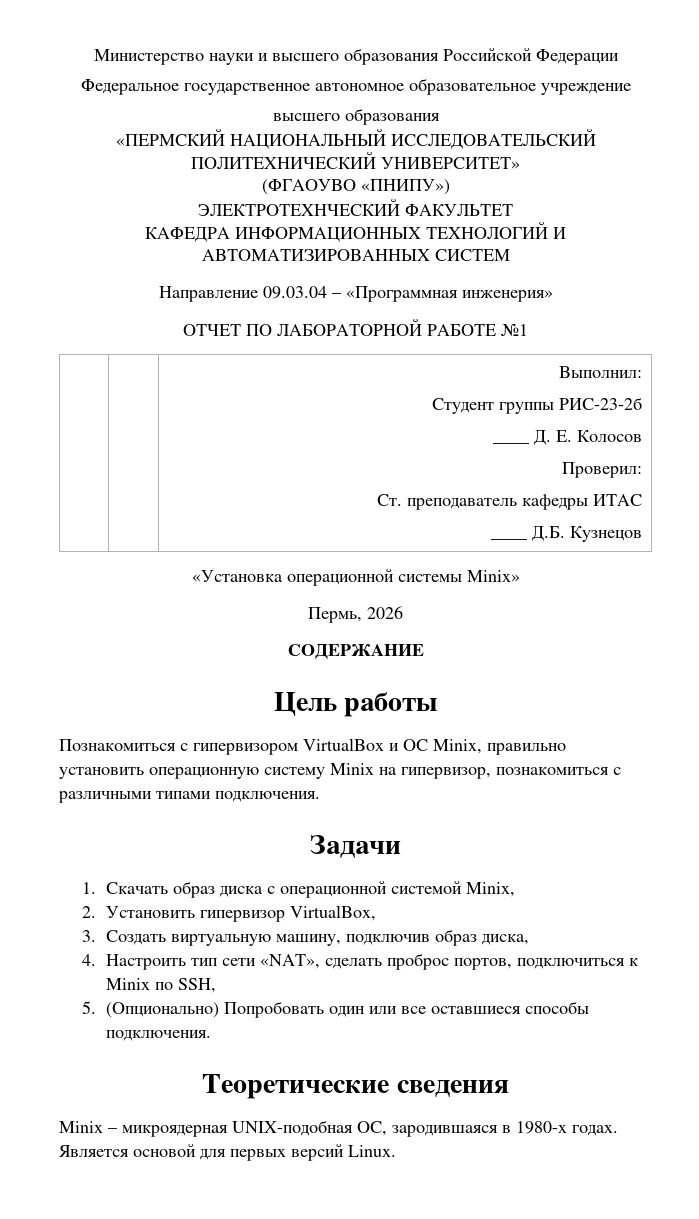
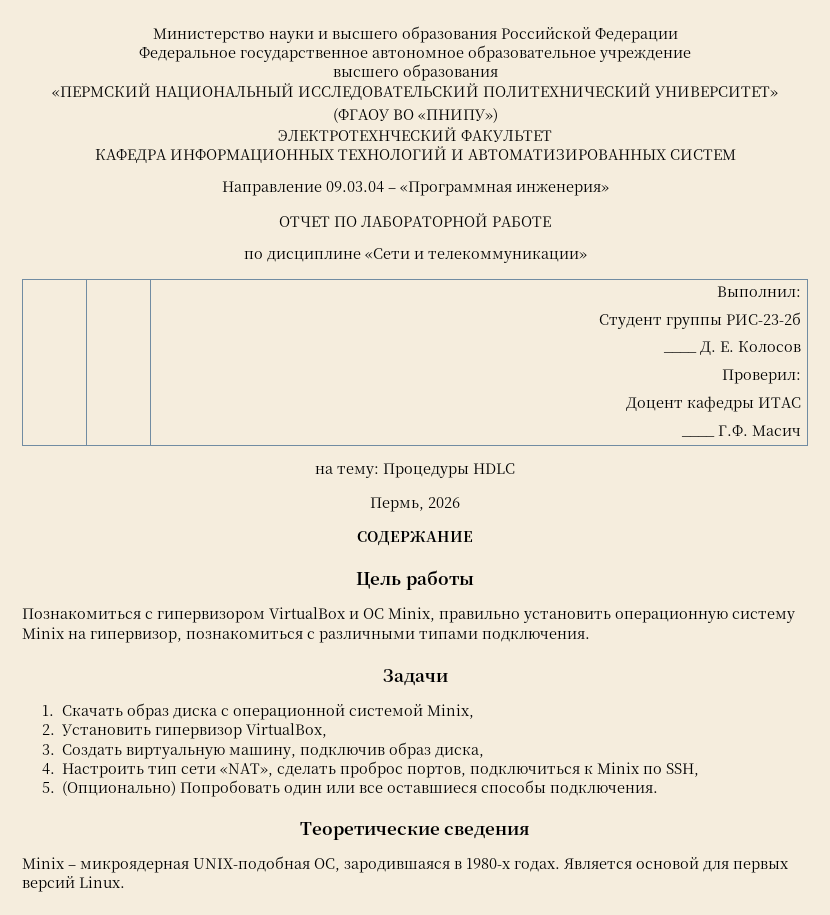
- (ФГАОУВО «ПНИПУ»)
+ (ФГАОУ ВО «ПНИПУ»)
- ОТЧЕТ ПО ЛАБОРАТОРНОЙ РАБОТЕ №1
+ ОТЧЕТ ПО ЛАБОРАТОРНОЙ РАБОТЕ
+ по дисциплине «Сети и телекоммуникации»
  | | Выполнил:
  Студент группы РИС-23-2б
  ____ Д. Е. Колосов
  Проверил:
- Ст. преподаватель кафедры ИТАС
- ____ Д.Б. Кузнецов
- «Установка операционной системы Minix»
+ Доцент кафедры ИТАС
+ ____ Г.Ф. Масич
+ на тему: Процедуры HDLC

